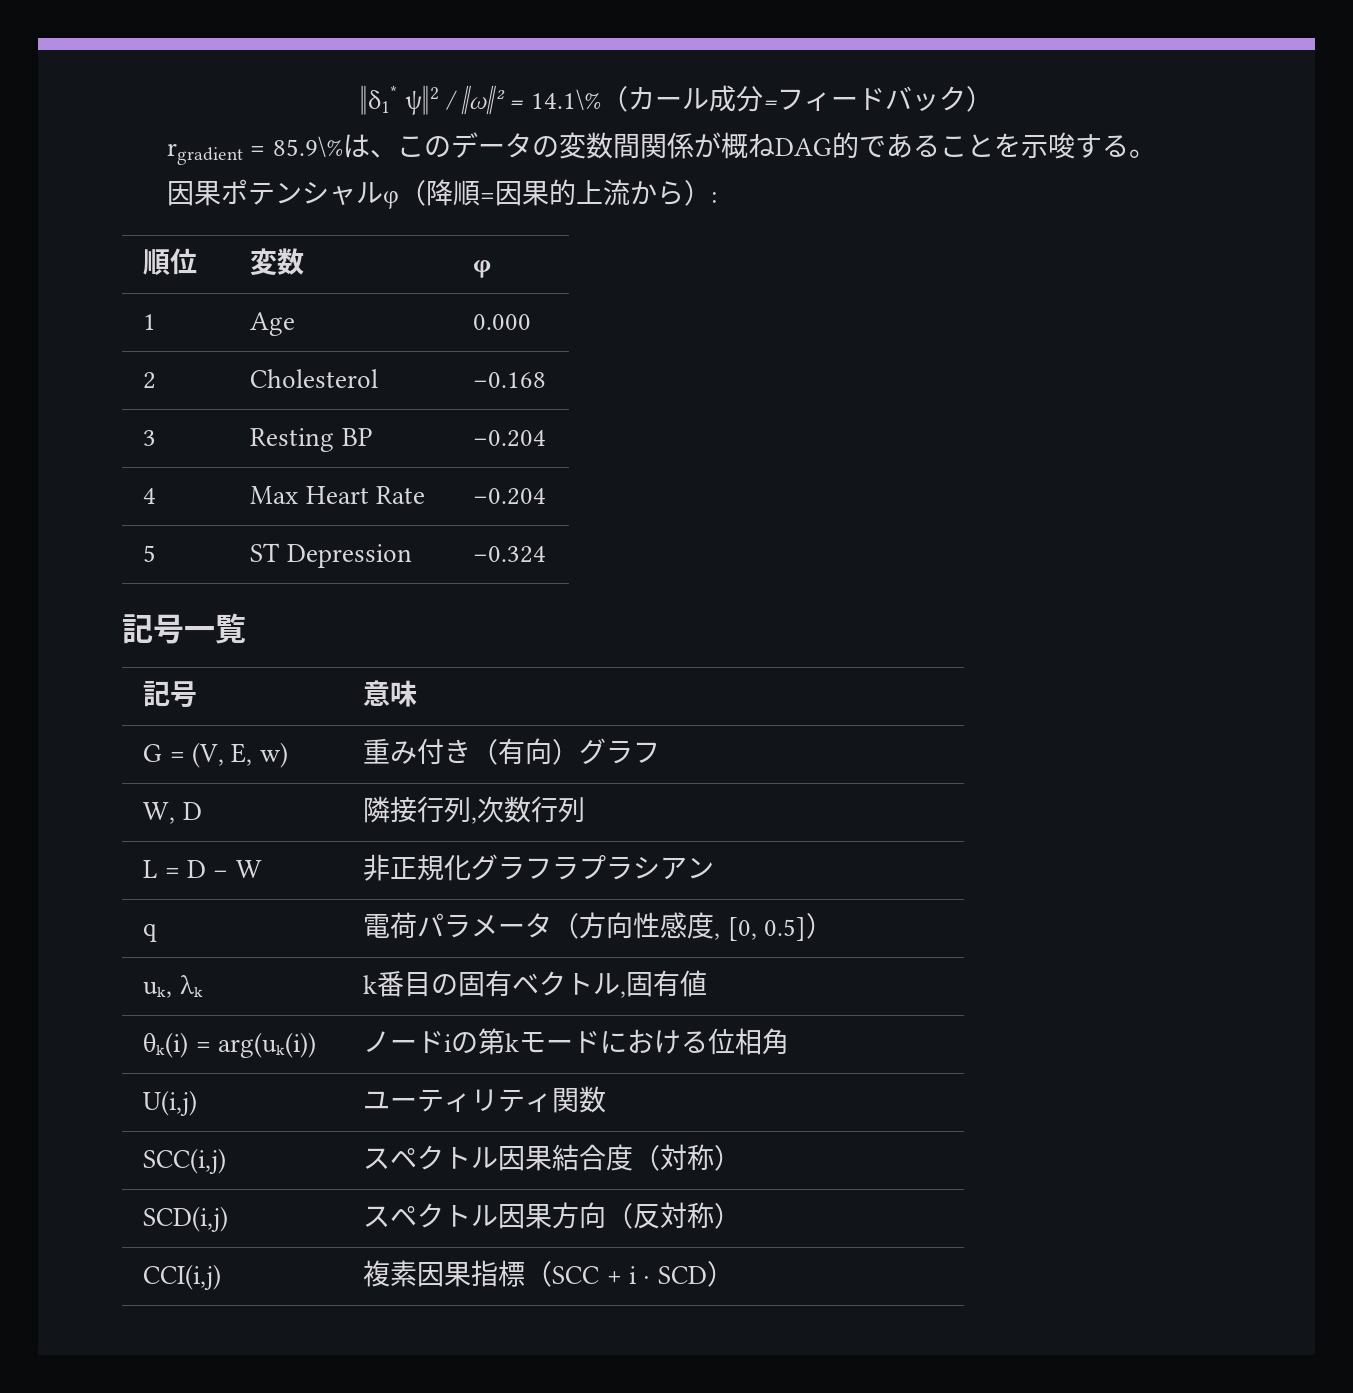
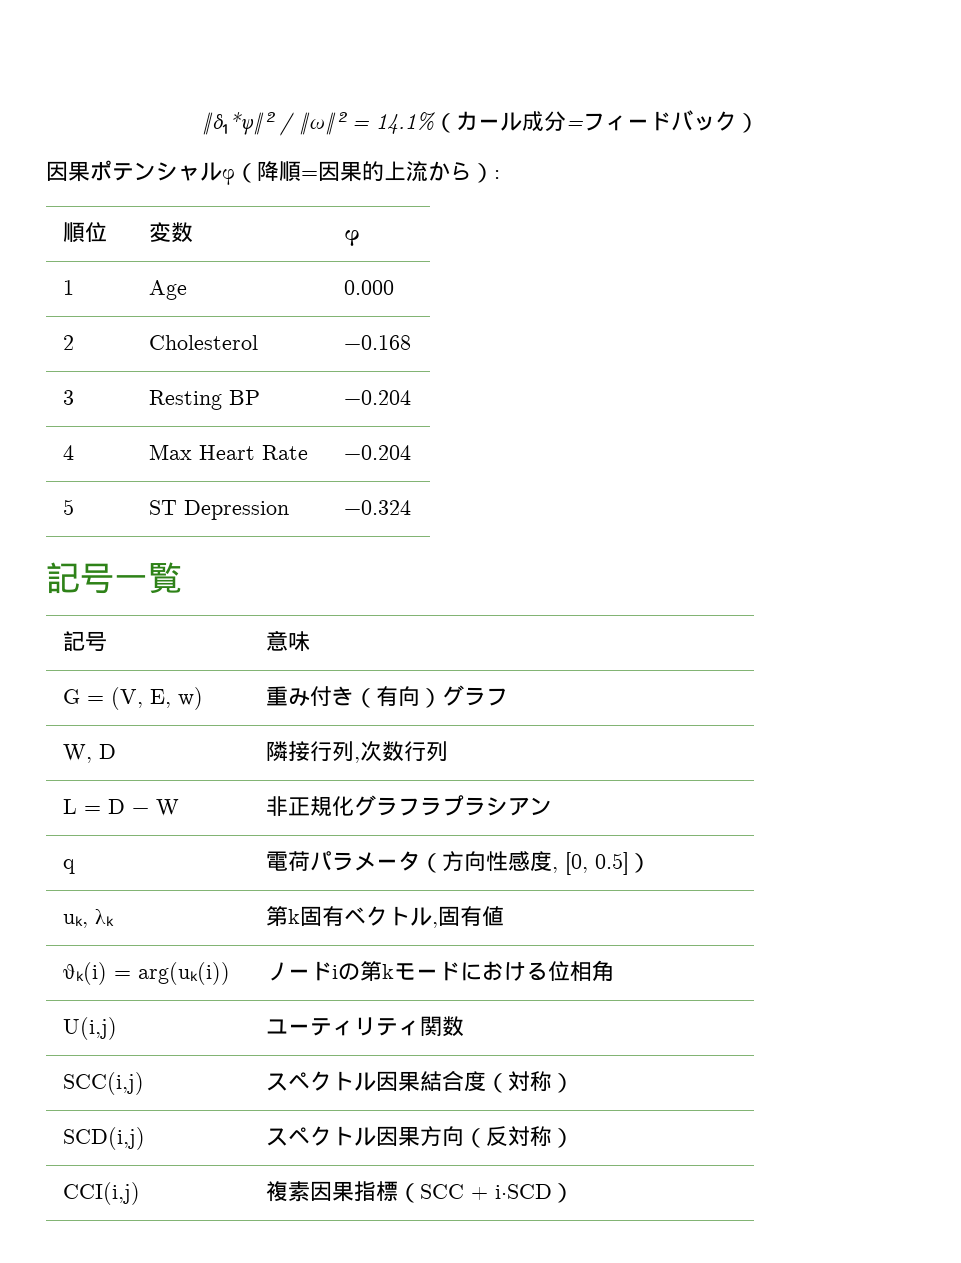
- ‖δ1* ψ‖2 / ‖ω‖² = 14.1\%（カール成分=フィードバック）
+ ‖δ₁*ψ‖² / ‖ω‖² = 14.1%（カール成分=フィードバック）
- rgradient = 85.9\%は、このデータの変数間関係が概ねDAG的であることを示唆する。
- uₖ, λₖ | k番目の固有ベクトル,固有値
+ uₖ, λₖ | 第k固有ベクトル,固有値
- CCI(i,j) | 複素因果指標（SCC + i · SCD）
+ CCI(i,j) | 複素因果指標（SCC + i·SCD）

